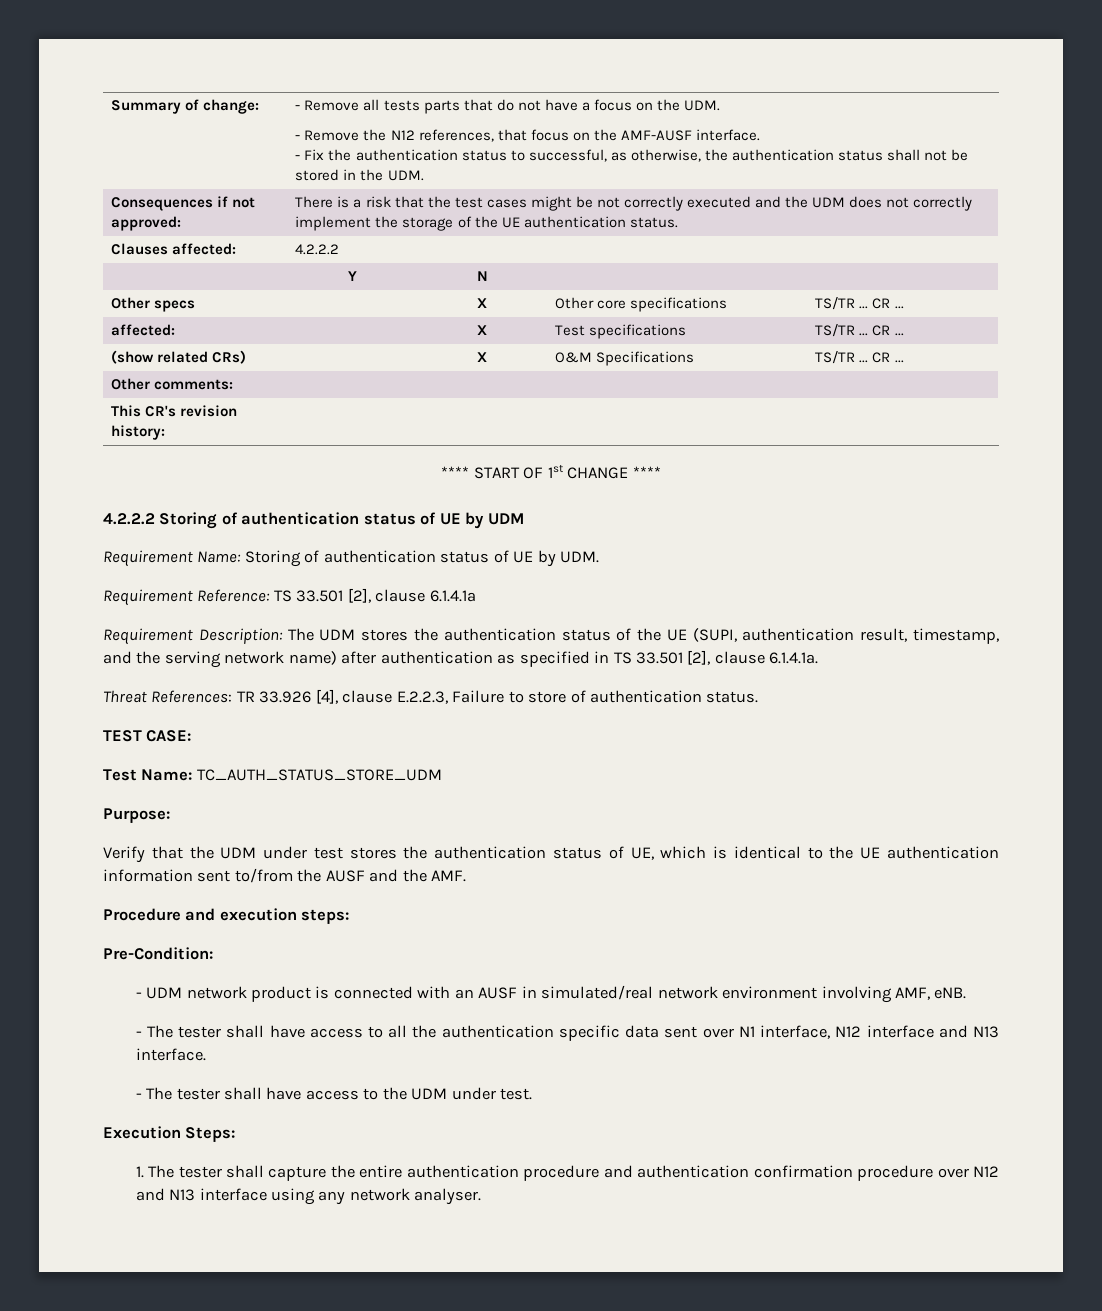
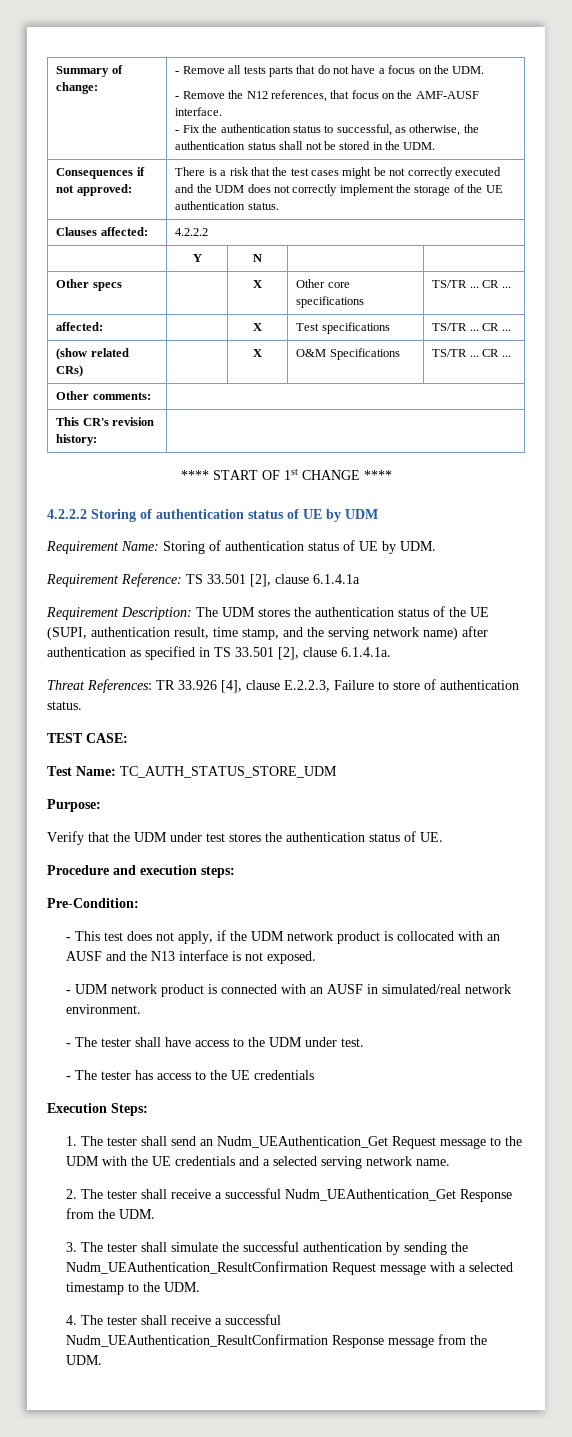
- Requirement Description: The UDM stores the authentication status of the UE (SUPI, authentication result, timestamp, and the serving network name) after authentication as specified in TS 33.501 [2], clause 6.1.4.1a.
+ Requirement Description: The UDM stores the authentication status of the UE (SUPI, authentication result, time stamp, and the serving network name) after authentication as specified in TS 33.501 [2], clause 6.1.4.1a.
- Verify that the UDM under test stores the authentication status of UE, which is identical to the UE authentication information sent to/from the AUSF and the AMF.
+ Verify that the UDM under test stores the authentication status of UE.
+ - This test does not apply, if the UDM network product is collocated with an AUSF and the N13 interface is not exposed.
- - UDM network product is connected with an AUSF in simulated/real network environment involving AMF, eNB.
- - The tester shall have access to all the authentication specific data sent over N1 interface, N12 interface and N13 interface.
+ - UDM network product is connected with an AUSF in simulated/real network environment.
+ - The tester has access to the UE credentials
- 1. The tester shall capture the entire authentication procedure and authentication confirmation procedure over N12 and N13 interface using any network analyser.
+ 1. The tester shall send an Nudm_UEAuthentication_Get Request message to the UDM with the UE credentials and a selected serving network name.
+ 2. The tester shall receive a successful Nudm_UEAuthentication_Get Response from the UDM.
+ 3. The tester shall simulate the successful authentication by sending the Nudm_UEAuthentication_ResultConfirmation Request message with a selected timestamp to the UDM.
+ 4. The tester shall receive a successful Nudm_UEAuthentication_ResultConfirmation Response message from the UDM.

